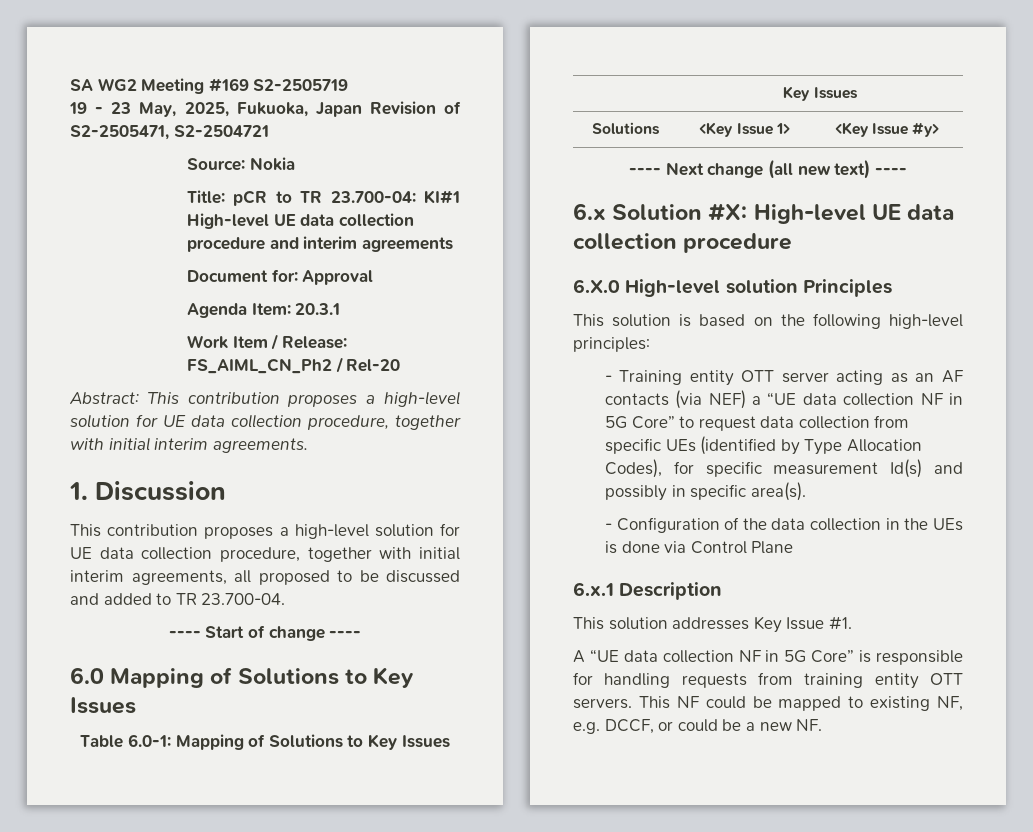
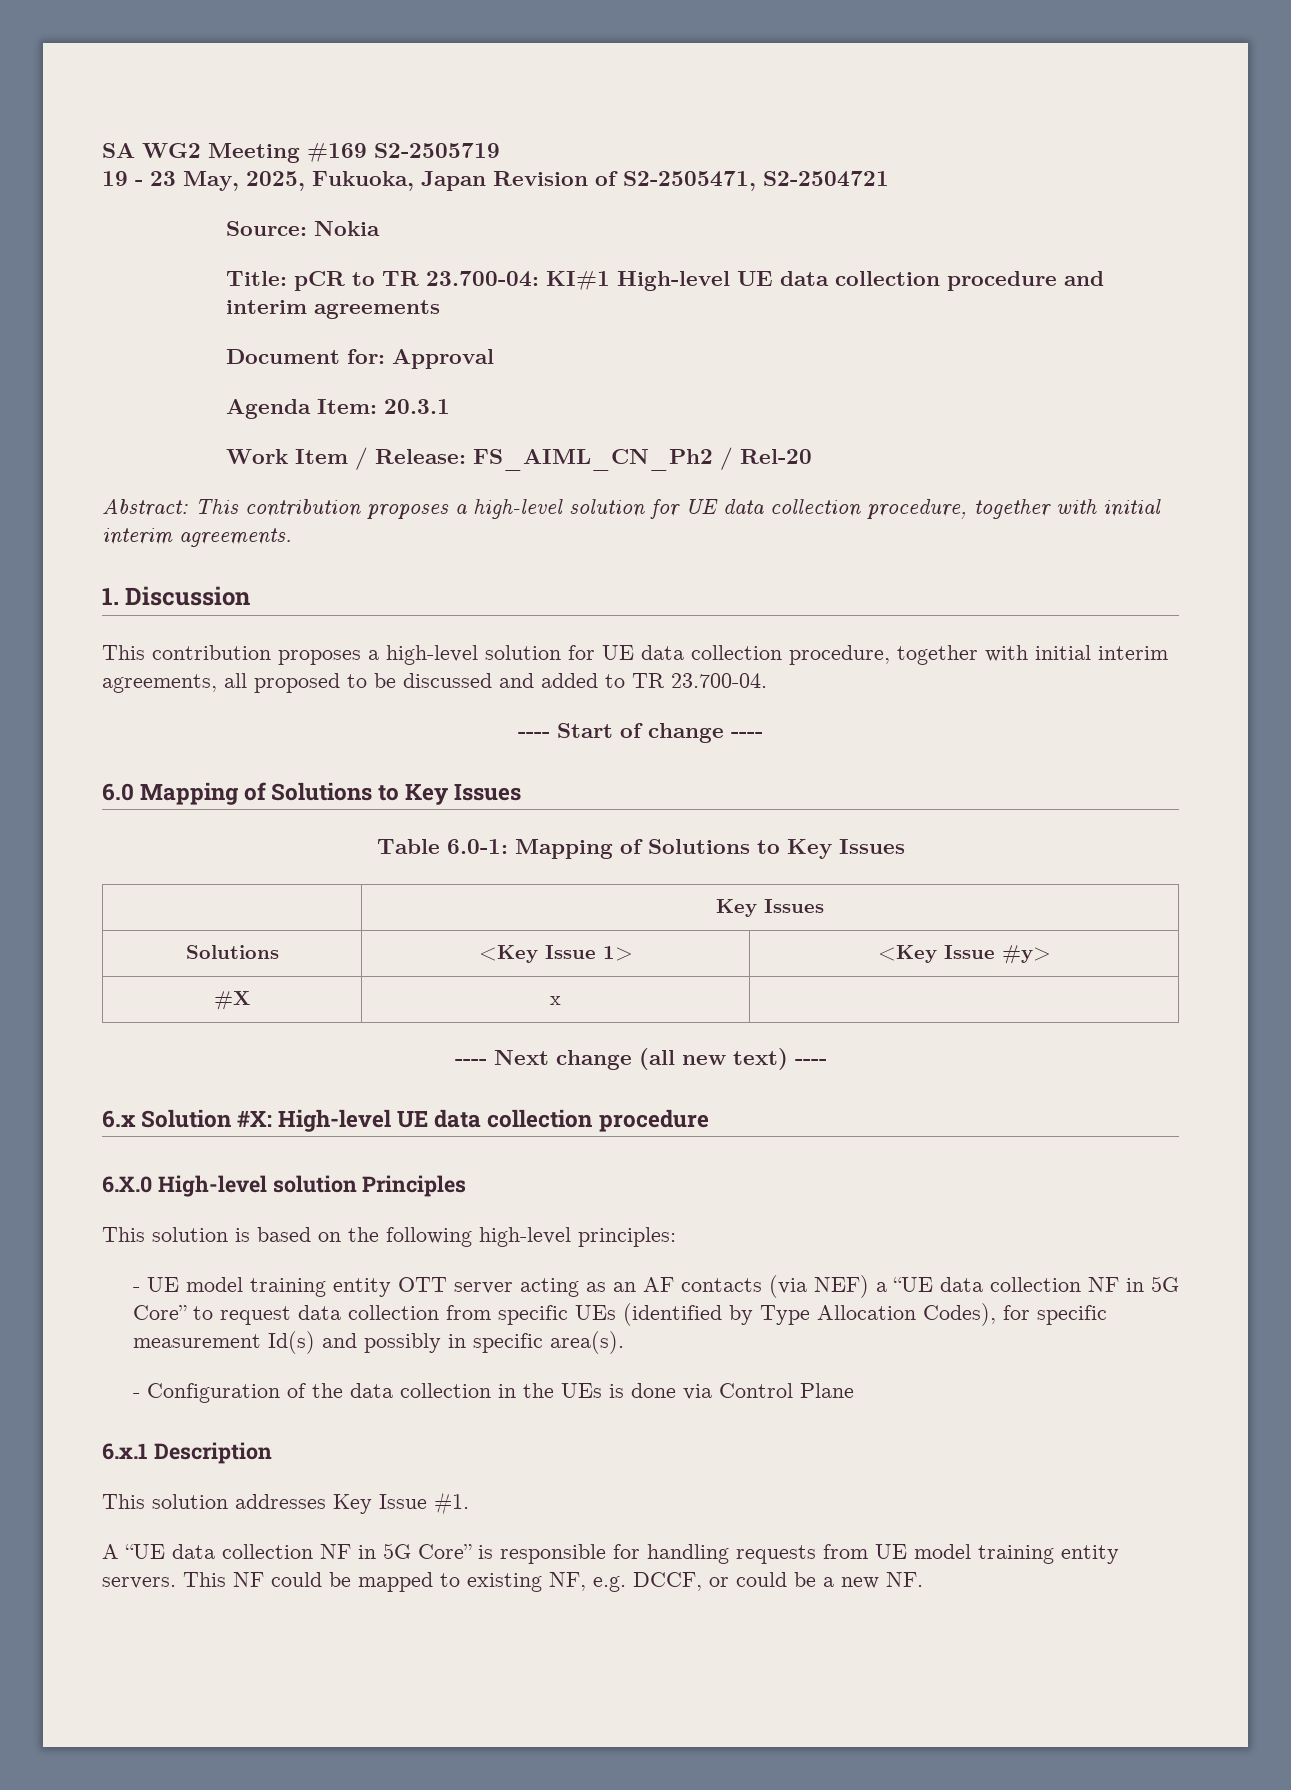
+ #X | x |
- - Training entity OTT server acting as an AF contacts (via NEF) a “UE data collection NF in 5G Core” to request data collection from specific UEs (identified by Type Allocation Codes), for specific measurement Id(s) and possibly in specific area(s).
+ - UE model training entity OTT server acting as an AF contacts (via NEF) a “UE data collection NF in 5G Core” to request data collection from specific UEs (identified by Type Allocation Codes), for specific measurement Id(s) and possibly in specific area(s).
- A “UE data collection NF in 5G Core” is responsible for handling requests from training entity OTT servers.
+ A “UE data collection NF in 5G Core” is responsible for handling requests from UE model training entity servers.

